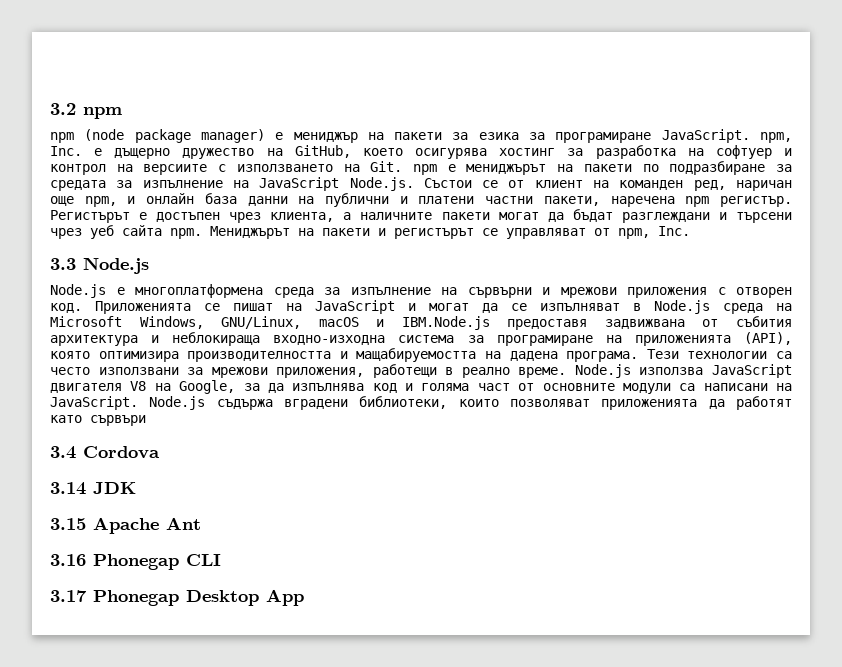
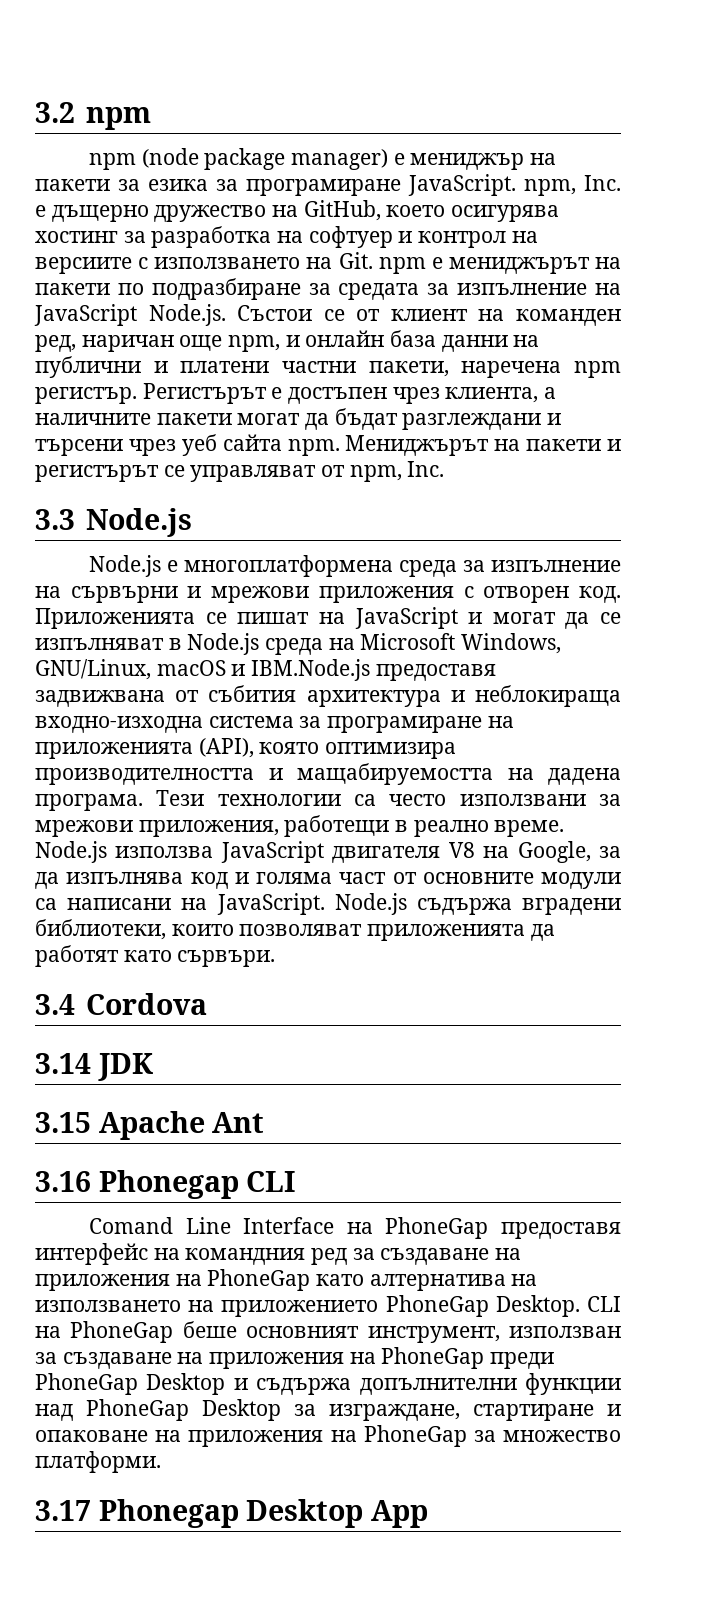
- Node.js съдържа вградени библиотеки, които позволяват приложенията да работят като сървъри
+ Node.js съдържа вградени библиотеки, които позволяват приложенията да работят като сървъри.
+ Comand Line Interface на PhoneGap предоставя интерфейс на командния ред за създаване на приложения на PhoneGap като алтернатива на използването на приложението PhoneGap Desktop. CLI на PhoneGap беше основният инструмент, използван за създаване на приложения на PhoneGap преди PhoneGap Desktop и съдържа допълнителни функции над PhoneGap Desktop за изграждане, стартиране и опаковане на приложения на PhoneGap за множество платформи.

